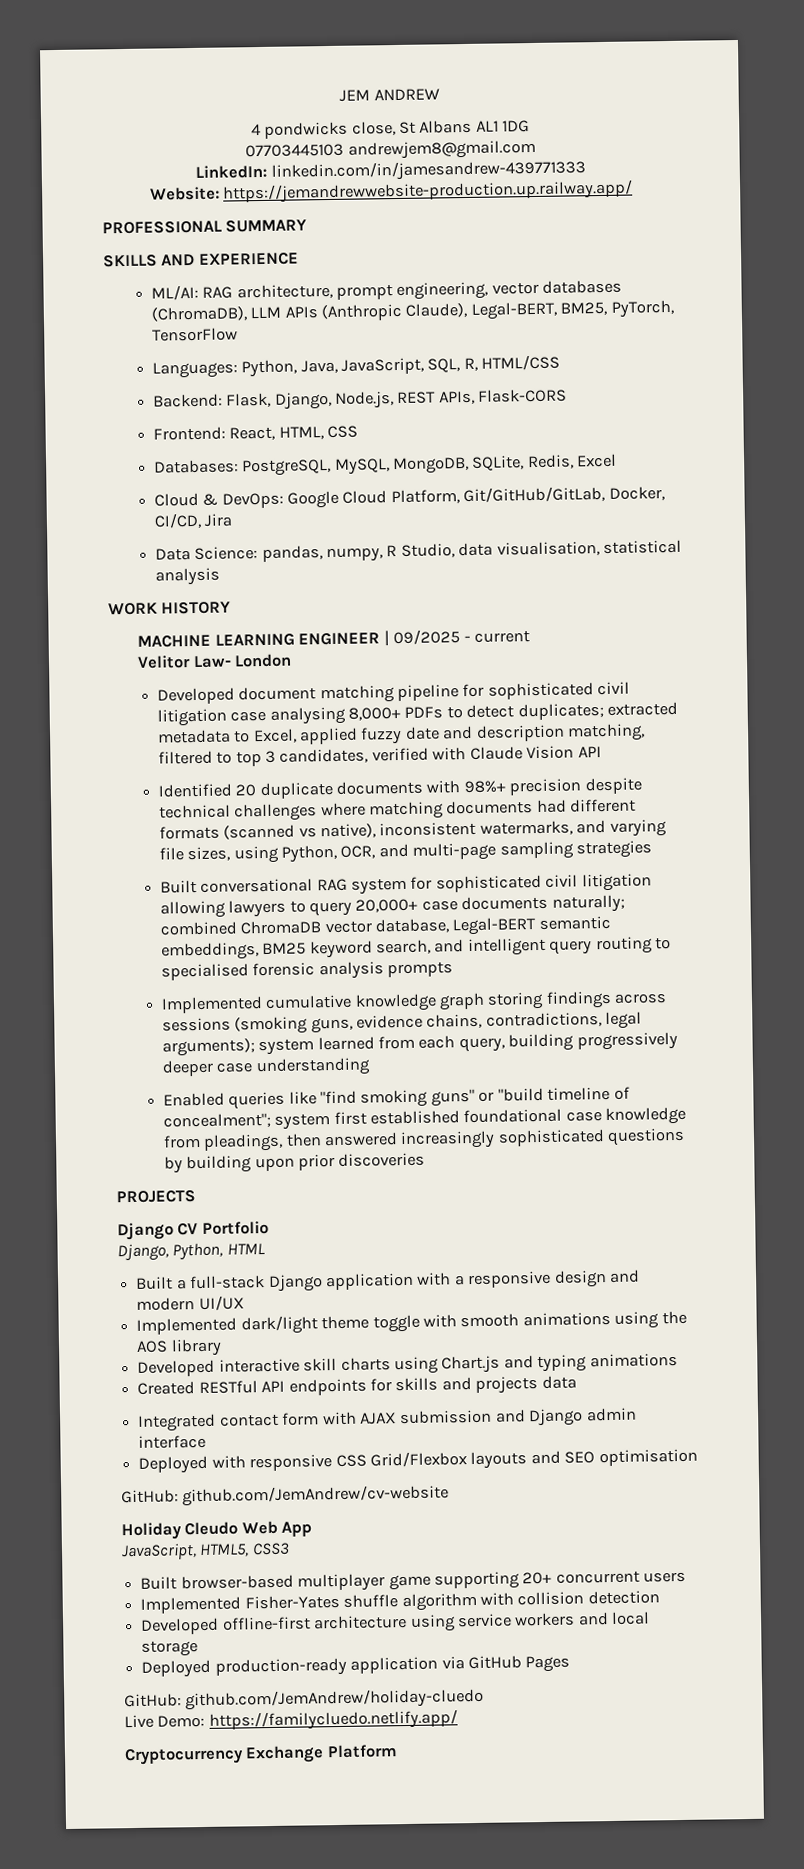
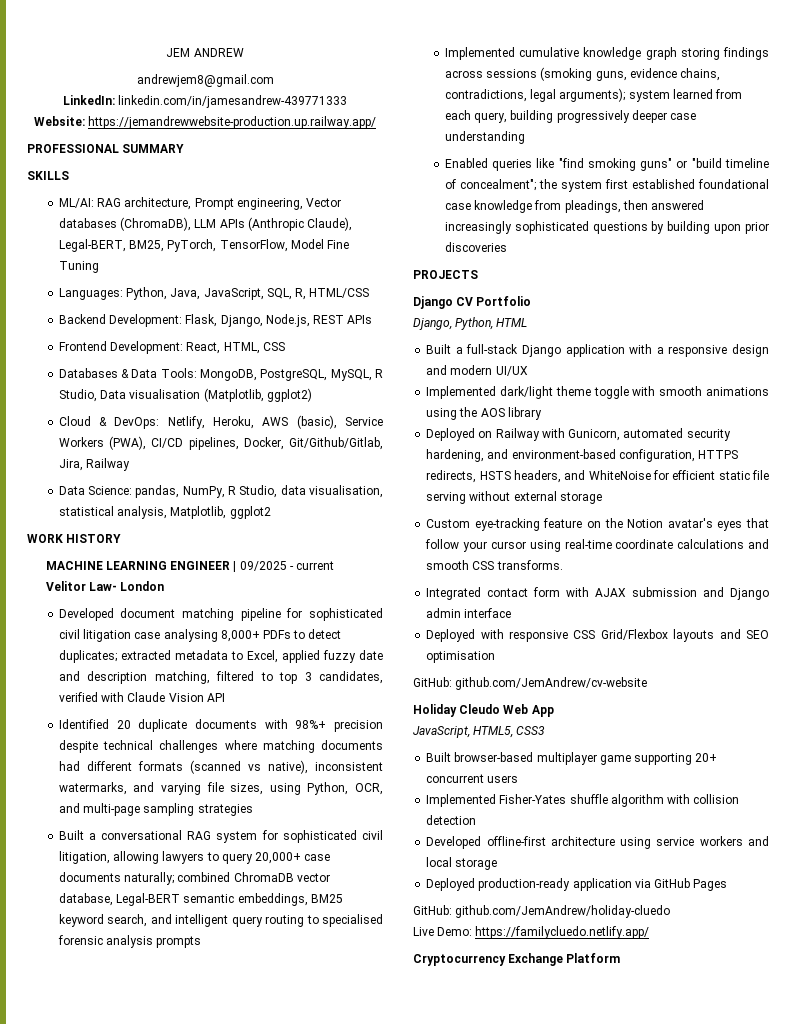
- 4 pondwicks close, St Albans AL1 1DG
- 07703445103 andrewjem8@gmail.com
+ andrewjem8@gmail.com
- SKILLS AND EXPERIENCE
+ SKILLS
- ML/AI: RAG architecture, prompt engineering, vector databases (ChromaDB), LLM APIs (Anthropic Claude), Legal-BERT, BM25, PyTorch, TensorFlow
+ ML/AI: RAG architecture, Prompt engineering, Vector databases (ChromaDB), LLM APIs (Anthropic Claude), Legal-BERT, BM25, PyTorch, TensorFlow, Model Fine Tuning
- Backend: Flask, Django, Node.js, REST APIs, Flask-CORS
- Frontend: React, HTML, CSS
+ Backend Development: Flask, Django, Node.js, REST APIs
+ Frontend Development: React, HTML, CSS
- Databases: PostgreSQL, MySQL, MongoDB, SQLite, Redis, Excel
- Cloud & DevOps: Google Cloud Platform, Git/GitHub/GitLab, Docker, CI/CD, Jira
+ Databases & Data Tools: MongoDB, PostgreSQL, MySQL, R Studio, Data visualisation (Matplotlib, ggplot2)
+ Cloud & DevOps: Netlify, Heroku, AWS (basic), Service Workers (PWA), CI/CD pipelines, Docker, Git/Github/Gitlab, Jira, Railway
- Data Science: pandas, numpy, R Studio, data visualisation, statistical analysis
+ Data Science: pandas, NumPy, R Studio, data visualisation, statistical analysis, Matplotlib, ggplot2
- Built conversational RAG system for sophisticated civil litigation allowing lawyers to query 20,000+ case documents naturally; combined ChromaDB vector database, Legal-BERT semantic embeddings, BM25 keyword search, and intelligent query routing to specialised forensic analysis prompts
+ Built a conversational RAG system for sophisticated civil litigation, allowing lawyers to query 20,000+ case documents naturally; combined ChromaDB vector database, Legal-BERT semantic embeddings, BM25 keyword search, and intelligent query routing to specialised forensic analysis prompts
- Enabled queries like "find smoking guns" or "build timeline of concealment"; system first established foundational case knowledge from pleadings, then answered increasingly sophisticated questions by building upon prior discoveries
+ Enabled queries like "find smoking guns" or "build timeline of concealment"; the system first established foundational case knowledge from pleadings, then answered increasingly sophisticated questions by building upon prior discoveries
- Developed interactive skill charts using Chart.js and typing animations
- Created RESTful API endpoints for skills and projects data
+ Deployed on Railway with Gunicorn, automated security hardening, and environment-based configuration, HTTPS redirects, HSTS headers, and WhiteNoise for efficient static file serving without external storage
+ Custom eye-tracking feature on the Notion avatar's eyes that follow your cursor using real-time coordinate calculations and smooth CSS transforms.

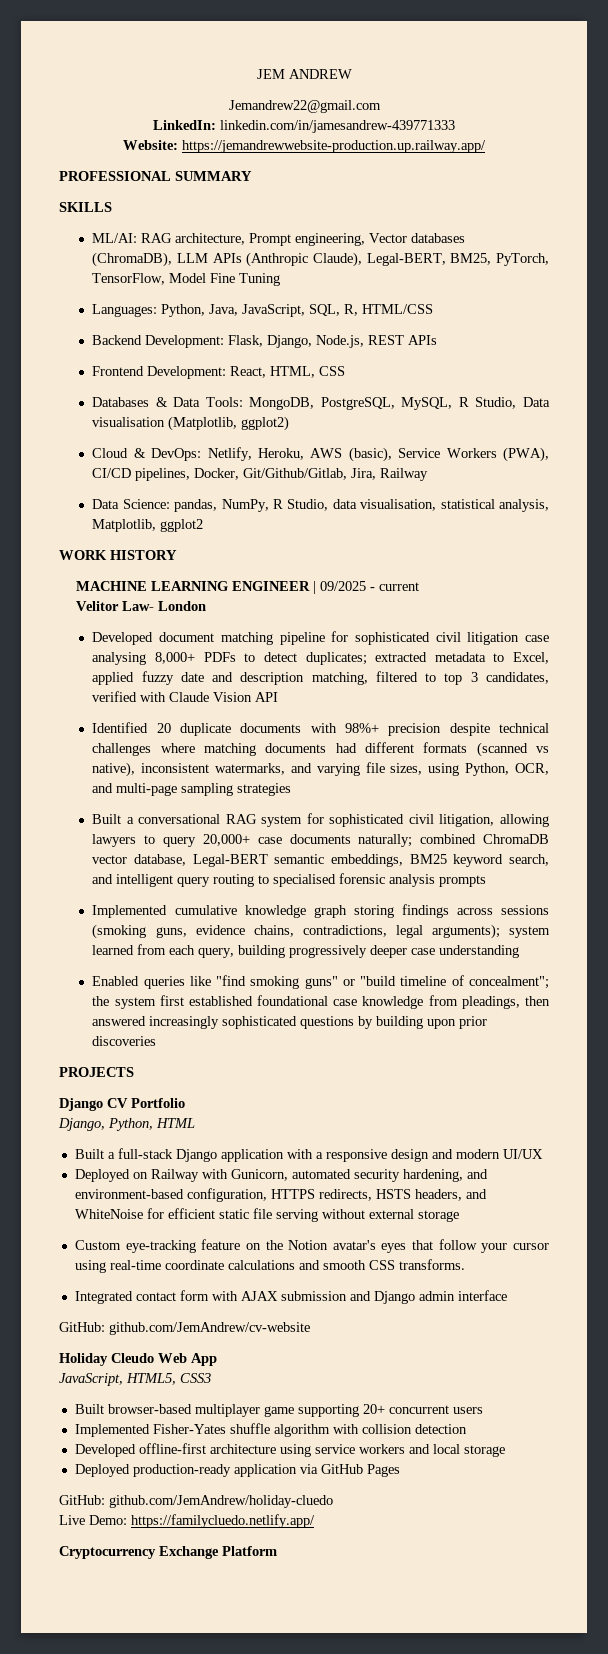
- andrewjem8@gmail.com
+ Jemandrew22@gmail.com
- Implemented dark/light theme toggle with smooth animations using the AOS library
- Deployed with responsive CSS Grid/Flexbox layouts and SEO optimisation

